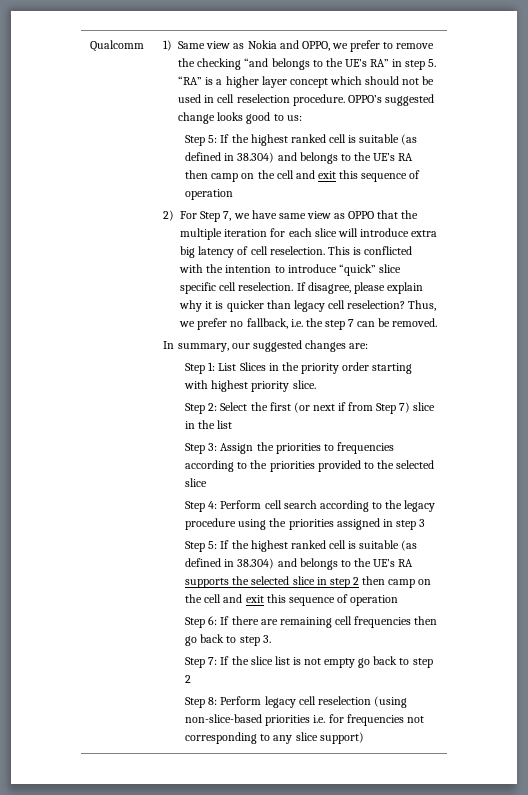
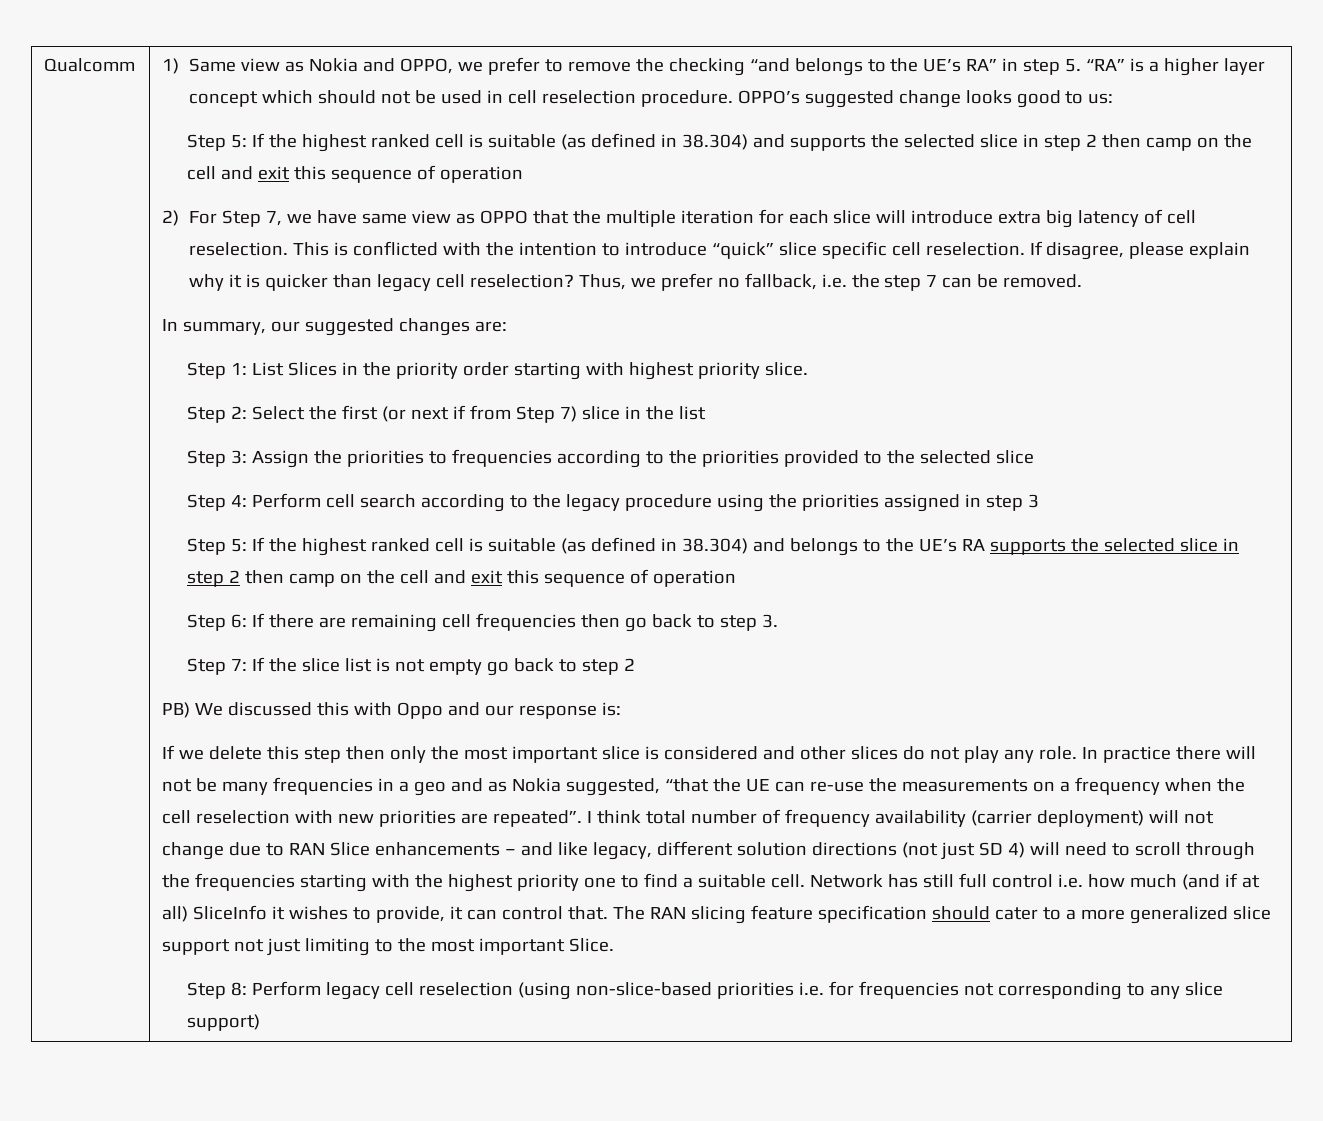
- Step 5: If the highest ranked cell is suitable (as defined in 38.304) and belongs to the UE’s RA then camp on the cell and exit this sequence of operation
+ Step 5: If the highest ranked cell is suitable (as defined in 38.304) and supports the selected slice in step 2 then camp on the cell and exit this sequence of operation
+ PB) We discussed this with Oppo and our response is:
+ If we delete this step then only the most important slice is considered and other slices do not play any role. In practice there will not be many frequencies in a geo and as Nokia suggested, “that the UE can re-use the measurements on a frequency when the cell reselection with new priorities are repeated”. I think total number of frequency availability (carrier deployment) will not change due to RAN Slice enhancements – and like legacy, different solution directions (not just SD 4) will need to scroll through the frequencies starting with the highest priority one to find a suitable cell. Network has still full control i.e. how much (and if at all) SliceInfo it wishes to provide, it can control that. The RAN slicing feature specification should cater to a more generalized slice support not just limiting to the most important Slice.

